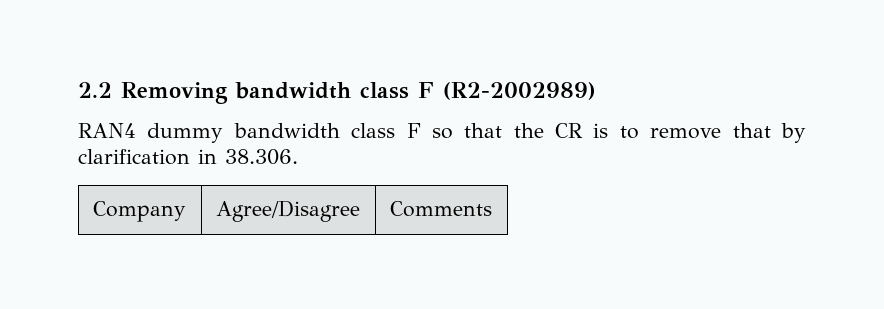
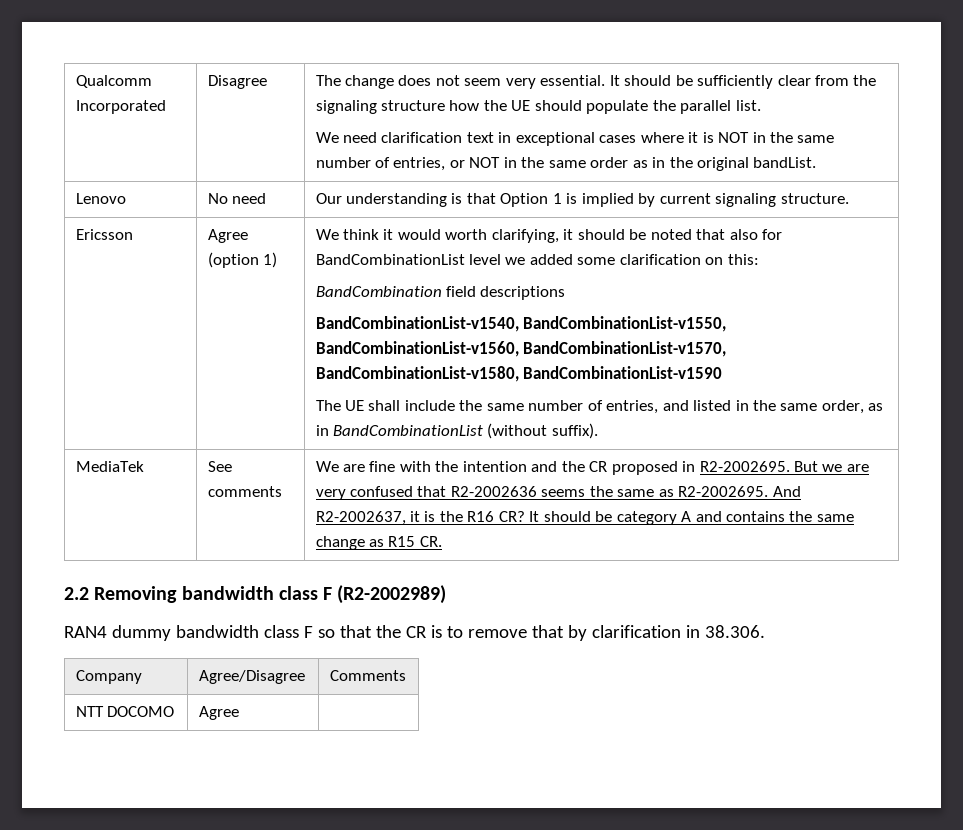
+ Qualcomm Incorporated | Disagree | The change does not seem very essential. It should be sufficiently clear from the signaling structure how the UE should populate the parallel list.
+ We need clarification text in exceptional cases where it is NOT in the same number of entries, or NOT in the same order as in the original bandList.
+ Lenovo | No need | Our understanding is that Option 1 is implied by current signaling structure.
+ Ericsson | Agree (option 1) | We think it would worth clarifying, it should be noted that also for BandCombinationList level we added some clarification on this:
+ BandCombination field descriptions
+ BandCombinationList-v1540, BandCombinationList-v1550, BandCombinationList-v1560, BandCombinationList-v1570, BandCombinationList-v1580, BandCombinationList-v1590
+ The UE shall include the same number of entries, and listed in the same order, as in BandCombinationList (without suffix).
+ MediaTek | See comments | We are fine with the intention and the CR proposed in R2-2002695. But we are very confused that R2-2002636 seems the same as R2-2002695. And R2-2002637, it is the R16 CR? It should be category A and contains the same change as R15 CR.
+ NTT DOCOMO | Agree |

